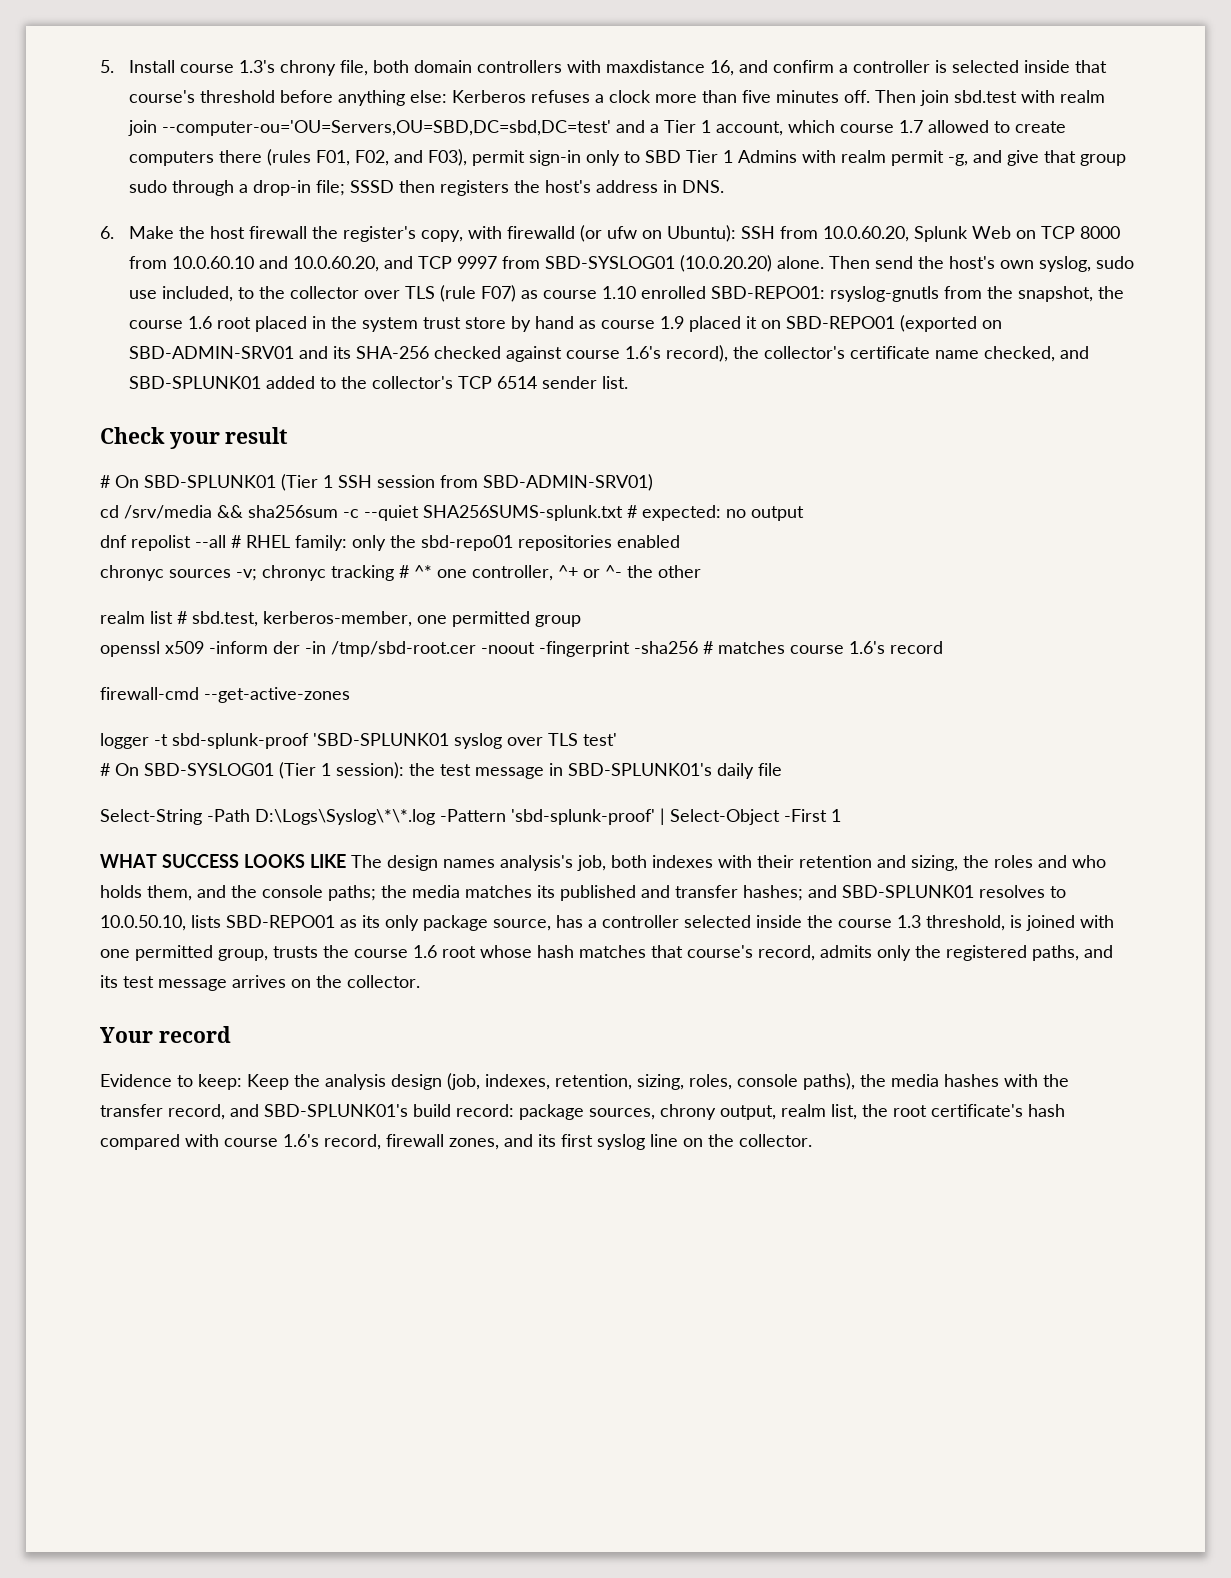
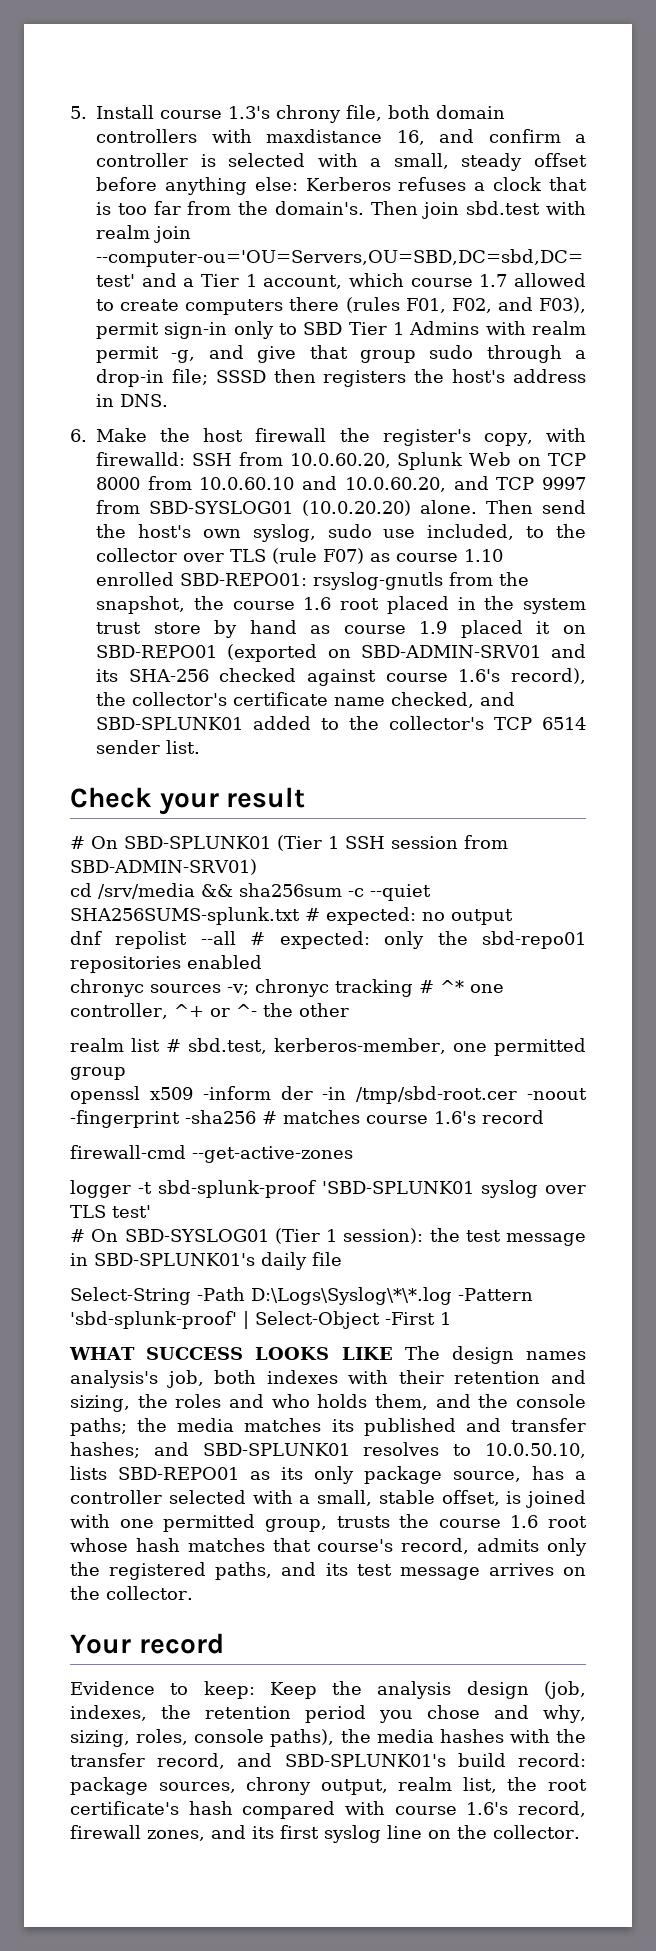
- 5. Install course 1.3's chrony file, both domain controllers with maxdistance 16, and confirm a controller is selected inside that course's threshold before anything else: Kerberos refuses a clock more than five minutes off.
+ 5. Install course 1.3's chrony file, both domain controllers with maxdistance 16, and confirm a controller is selected with a small, steady offset before anything else: Kerberos refuses a clock that is too far from the domain's.
- 6. Make the host firewall the register's copy, with firewalld (or ufw on Ubuntu): SSH from 10.0.60.20, Splunk Web on TCP 8000 from 10.0.60.10 and 10.0.60.20, and TCP 9997 from SBD-SYSLOG01 (10.0.20.20) alone.
+ 6. Make the host firewall the register's copy, with firewalld: SSH from 10.0.60.20, Splunk Web on TCP 8000 from 10.0.60.10 and 10.0.60.20, and TCP 9997 from SBD-SYSLOG01 (10.0.20.20) alone.
- dnf repolist --all # RHEL family: only the sbd-repo01 repositories enabled
+ dnf repolist --all # expected: only the sbd-repo01 repositories enabled
- and SBD-SPLUNK01 resolves to 10.0.50.10, lists SBD-REPO01 as its only package source, has a controller selected inside the course 1.3 threshold, is joined with one permitted group, trusts the course 1.6 root whose hash matches that course's record, admits only the registered paths, and its test message arrives on the collector.
+ and SBD-SPLUNK01 resolves to 10.0.50.10, lists SBD-REPO01 as its only package source, has a controller selected with a small, stable offset, is joined with one permitted group, trusts the course 1.6 root whose hash matches that course's record, admits only the registered paths, and its test message arrives on the collector.
- Evidence to keep: Keep the analysis design (job, indexes, retention, sizing, roles, console paths), the media hashes with the transfer record, and SBD-SPLUNK01's build record: package sources, chrony output, realm list, the root certificate's hash compared with course 1.6's record, firewall zones, and its first syslog line on the collector.
+ Evidence to keep: Keep the analysis design (job, indexes, the retention period you chose and why, sizing, roles, console paths), the media hashes with the transfer record, and SBD-SPLUNK01's build record: package sources, chrony output, realm list, the root certificate's hash compared with course 1.6's record, firewall zones, and its first syslog line on the collector.

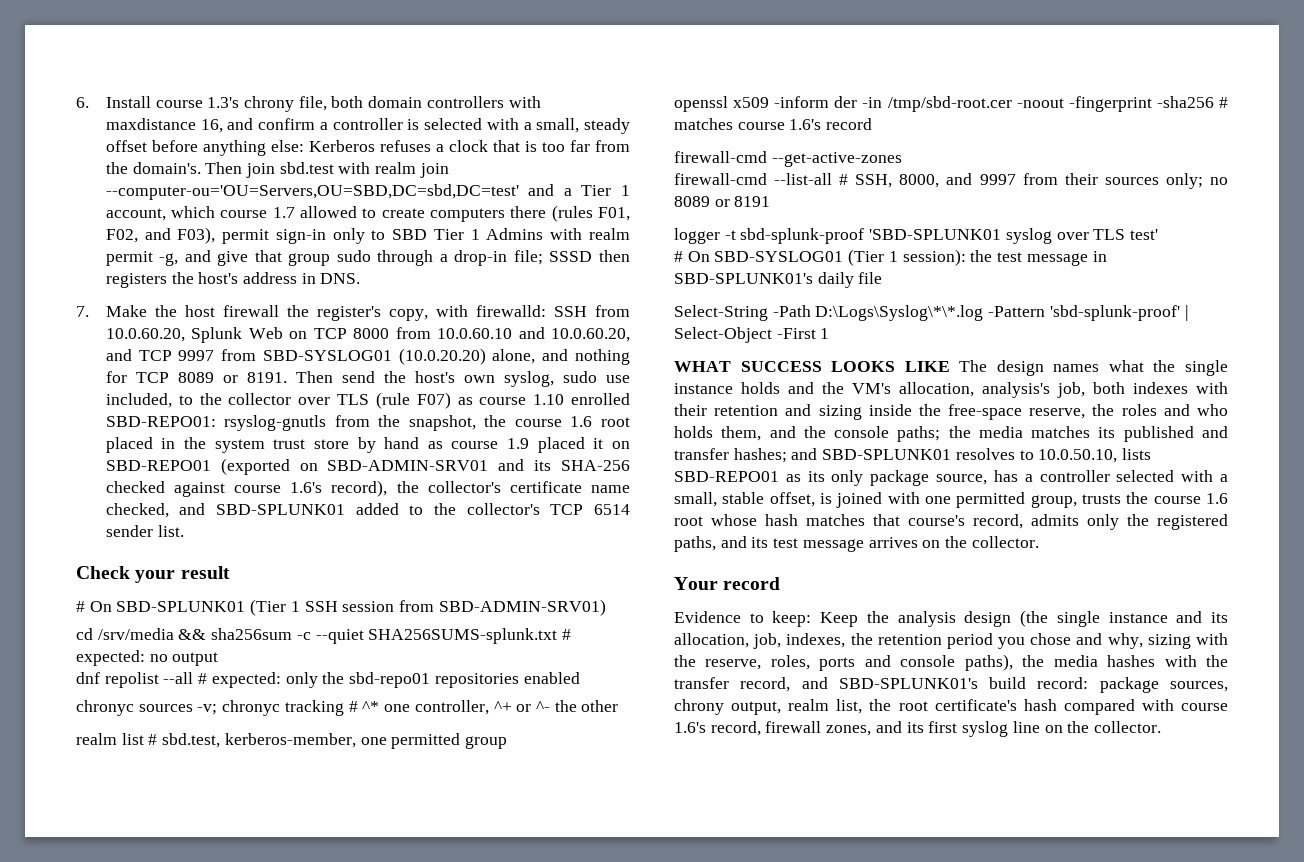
- 5. Install course 1.3's chrony file, both domain controllers with maxdistance 16, and confirm a controller is selected with a small, steady offset before anything else: Kerberos refuses a clock that is too far from the domain's.
+ 6. Install course 1.3's chrony file, both domain controllers with maxdistance 16, and confirm a controller is selected with a small, steady offset before anything else: Kerberos refuses a clock that is too far from the domain's.
- 6. Make the host firewall the register's copy, with firewalld: SSH from 10.0.60.20, Splunk Web on TCP 8000 from 10.0.60.10 and 10.0.60.20, and TCP 9997 from SBD-SYSLOG01 (10.0.20.20) alone.
+ 7. Make the host firewall the register's copy, with firewalld: SSH from 10.0.60.20, Splunk Web on TCP 8000 from 10.0.60.10 and 10.0.60.20, and TCP 9997 from SBD-SYSLOG01 (10.0.20.20) alone, and nothing for TCP 8089 or 8191.
+ firewall-cmd --list-all # SSH, 8000, and 9997 from their sources only; no 8089 or 8191
- WHAT SUCCESS LOOKS LIKE The design names analysis's job, both indexes with their retention and sizing, the roles and who holds them, and the console paths;
+ WHAT SUCCESS LOOKS LIKE The design names what the single instance holds and the VM's allocation, analysis's job, both indexes with their retention and sizing inside the free-space reserve, the roles and who holds them, and the console paths;
- Evidence to keep: Keep the analysis design (job, indexes, the retention period you chose and why, sizing, roles, console paths), the media hashes with the transfer record, and SBD-SPLUNK01's build record: package sources, chrony output, realm list, the root certificate's hash compared with course 1.6's record, firewall zones, and its first syslog line on the collector.
+ Evidence to keep: Keep the analysis design (the single instance and its allocation, job, indexes, the retention period you chose and why, sizing with the reserve, roles, ports and console paths), the media hashes with the transfer record, and SBD-SPLUNK01's build record: package sources, chrony output, realm list, the root certificate's hash compared with course 1.6's record, firewall zones, and its first syslog line on the collector.

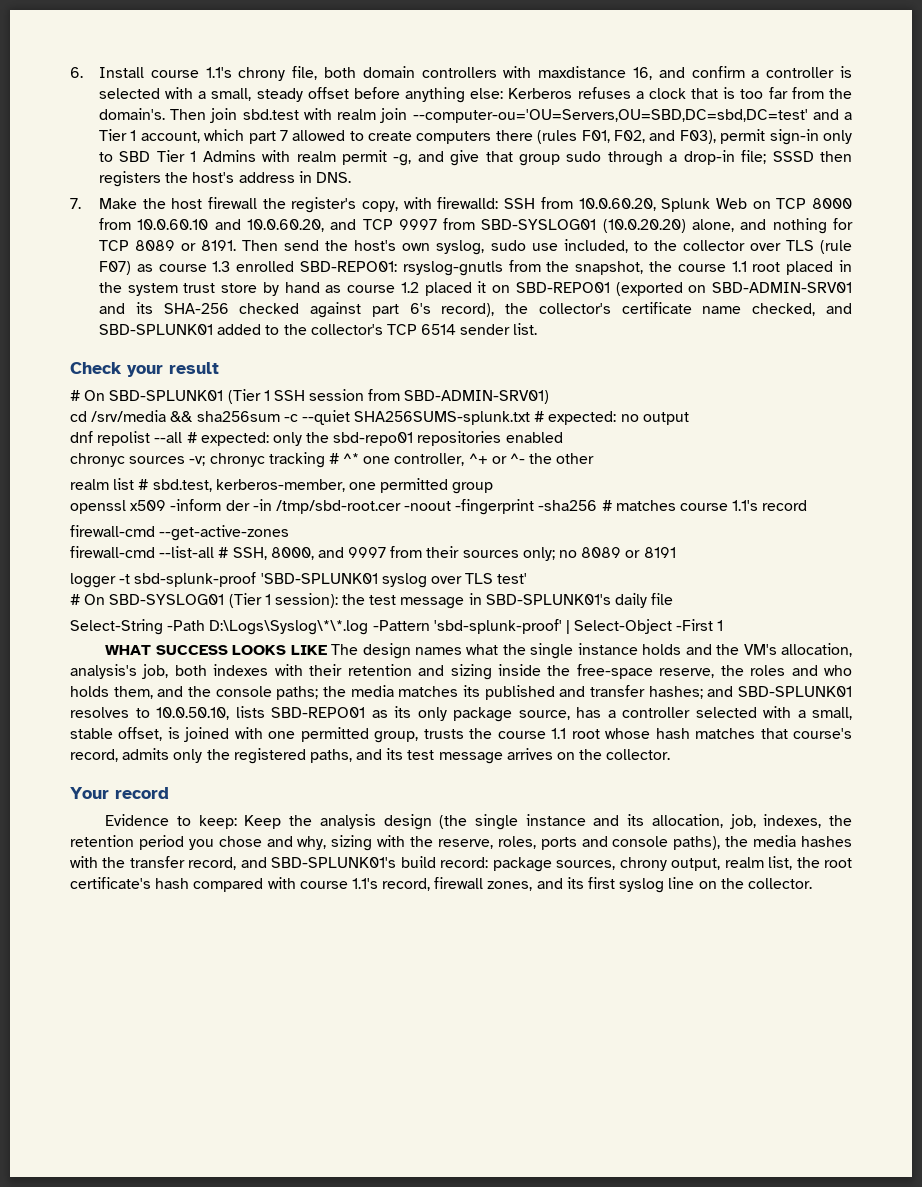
- 6. Install course 1.3's chrony file, both domain controllers with maxdistance 16, and confirm a controller is selected with a small, steady offset before anything else: Kerberos refuses a clock that is too far from the domain's.
+ 6. Install course 1.1's chrony file, both domain controllers with maxdistance 16, and confirm a controller is selected with a small, steady offset before anything else: Kerberos refuses a clock that is too far from the domain's.
- Then join sbd.test with realm join --computer-ou='OU=Servers,OU=SBD,DC=sbd,DC=test' and a Tier 1 account, which course 1.7 allowed to create computers there (rules F01, F02, and F03), permit sign-in only to SBD Tier 1 Admins with realm permit -g, and give that group sudo through a drop-in file; SSSD then registers the host's address in DNS.
+ Then join sbd.test with realm join --computer-ou='OU=Servers,OU=SBD,DC=sbd,DC=test' and a Tier 1 account, which part 7 allowed to create computers there (rules F01, F02, and F03), permit sign-in only to SBD Tier 1 Admins with realm permit -g, and give that group sudo through a drop-in file; SSSD then registers the host's address in DNS.
- Then send the host's own syslog, sudo use included, to the collector over TLS (rule F07) as course 1.10 enrolled SBD-REPO01:
+ Then send the host's own syslog, sudo use included, to the collector over TLS (rule F07) as course 1.3 enrolled SBD-REPO01:
- rsyslog-gnutls from the snapshot, the course 1.6 root placed in the system trust store by hand as course 1.9 placed it on SBD-REPO01 (exported on SBD-ADMIN-SRV01 and its SHA-256 checked against course 1.6's record), the collector's certificate name checked, and SBD-SPLUNK01 added to the collector's TCP 6514 sender list.
+ rsyslog-gnutls from the snapshot, the course 1.1 root placed in the system trust store by hand as course 1.2 placed it on SBD-REPO01 (exported on SBD-ADMIN-SRV01 and its SHA-256 checked against part 6's record), the collector's certificate name checked, and SBD-SPLUNK01 added to the collector's TCP 6514 sender list.
- openssl x509 -inform der -in /tmp/sbd-root.cer -noout -fingerprint -sha256 # matches course 1.6's record
+ openssl x509 -inform der -in /tmp/sbd-root.cer -noout -fingerprint -sha256 # matches course 1.1's record
- and SBD-SPLUNK01 resolves to 10.0.50.10, lists SBD-REPO01 as its only package source, has a controller selected with a small, stable offset, is joined with one permitted group, trusts the course 1.6 root whose hash matches that course's record, admits only the registered paths, and its test message arrives on the collector.
+ and SBD-SPLUNK01 resolves to 10.0.50.10, lists SBD-REPO01 as its only package source, has a controller selected with a small, stable offset, is joined with one permitted group, trusts the course 1.1 root whose hash matches that course's record, admits only the registered paths, and its test message arrives on the collector.
- package sources, chrony output, realm list, the root certificate's hash compared with course 1.6's record, firewall zones, and its first syslog line on the collector.
+ package sources, chrony output, realm list, the root certificate's hash compared with course 1.1's record, firewall zones, and its first syslog line on the collector.

